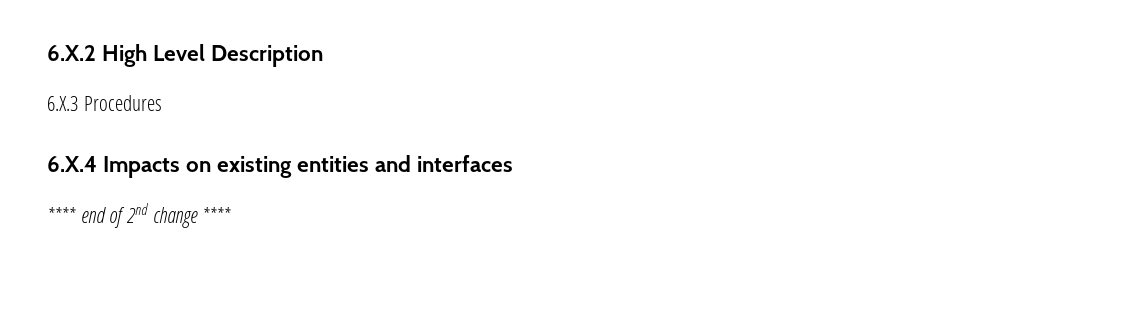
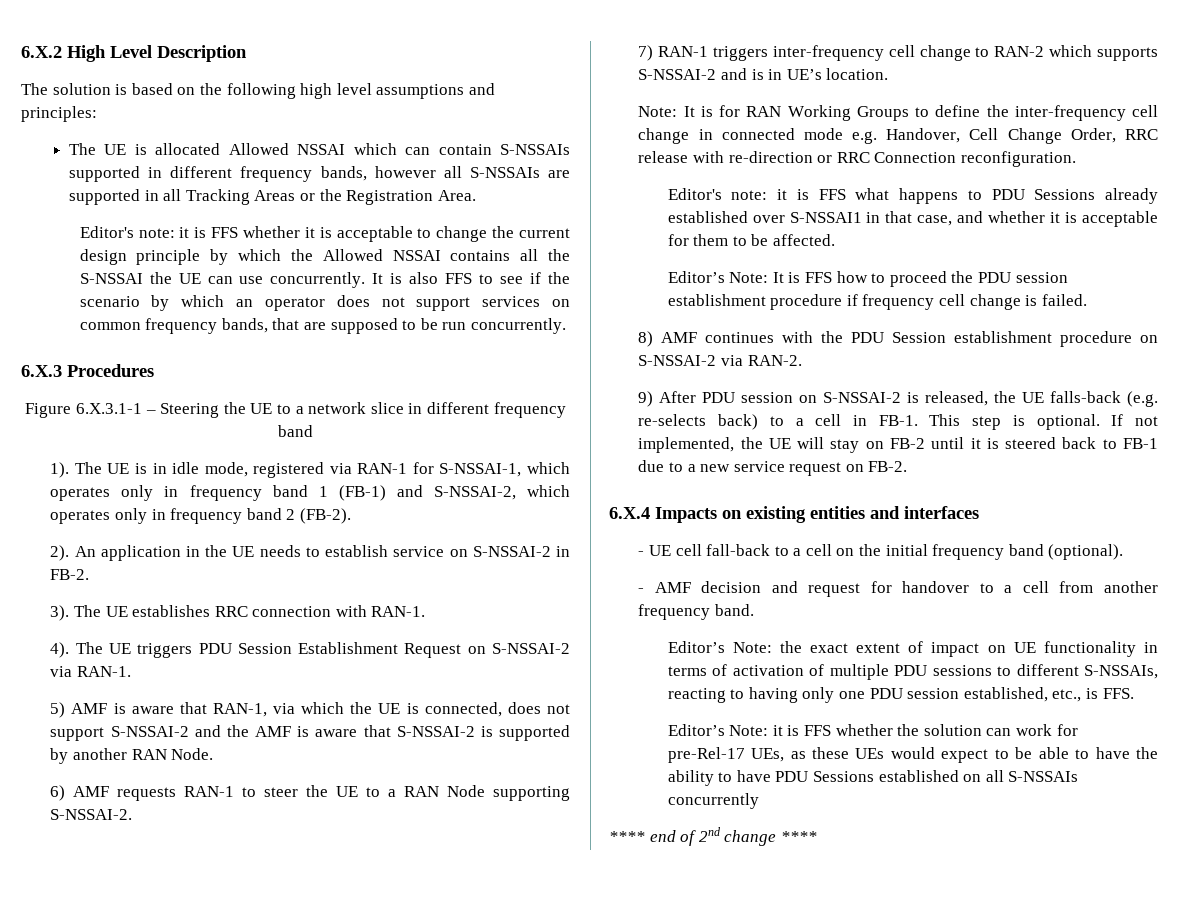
+ The solution is based on the following high level assumptions and principles:
+ The UE is allocated Allowed NSSAI which can contain S-NSSAIs supported in different frequency bands, however all S-NSSAIs are supported in all Tracking Areas or the Registration Area.
+ Editor's note: it is FFS whether it is acceptable to change the current design principle by which the Allowed NSSAI contains all the S-NSSAI the UE can use concurrently. It is also FFS to see if the scenario by which an operator does not support services on common frequency bands, that are supposed to be run concurrently.
  6.X.3 Procedures
+ Figure 6.X.3.1-1 – Steering the UE to a network slice in different frequency band
+ 1). The UE is in idle mode, registered via RAN-1 for S-NSSAI-1, which operates only in frequency band 1 (FB-1) and S-NSSAI-2, which operates only in frequency band 2 (FB-2).
+ 2). An application in the UE needs to establish service on S-NSSAI-2 in FB-2.
+ 3). The UE establishes RRC connection with RAN-1.
+ 4). The UE triggers PDU Session Establishment Request on S-NSSAI-2 via RAN-1.
+ 5) AMF is aware that RAN-1, via which the UE is connected, does not support S-NSSAI-2 and the AMF is aware that S-NSSAI-2 is supported by another RAN Node.
+ 6) AMF requests RAN-1 to steer the UE to a RAN Node supporting S-NSSAI-2.
+ 7) RAN-1 triggers inter-frequency cell change to RAN-2 which supports S-NSSAI-2 and is in UE’s location.
+ Note: It is for RAN Working Groups to define the inter-frequency cell change in connected mode e.g. Handover, Cell Change Order, RRC release with re-direction or RRC Connection reconfiguration.
+ Editor's note: it is FFS what happens to PDU Sessions already established over S-NSSAI1 in that case, and whether it is acceptable for them to be affected.
+ Editor’s Note: It is FFS how to proceed the PDU session establishment procedure if frequency cell change is failed.
+ 8) AMF continues with the PDU Session establishment procedure on S-NSSAI-2 via RAN-2.
+ 9) After PDU session on S-NSSAI-2 is released, the UE falls-back (e.g. re-selects back) to a cell in FB-1. This step is optional. If not implemented, the UE will stay on FB-2 until it is steered back to FB-1 due to a new service request on FB-2.
+ - UE cell fall-back to a cell on the initial frequency band (optional).
+ - AMF decision and request for handover to a cell from another frequency band.
+ Editor’s Note: the exact extent of impact on UE functionality in terms of activation of multiple PDU sessions to different S-NSSAIs, reacting to having only one PDU session established, etc., is FFS.
+ Editor’s Note: it is FFS whether the solution can work for pre-Rel-17 UEs, as these UEs would expect to be able to have the ability to have PDU Sessions established on all S-NSSAIs concurrently

